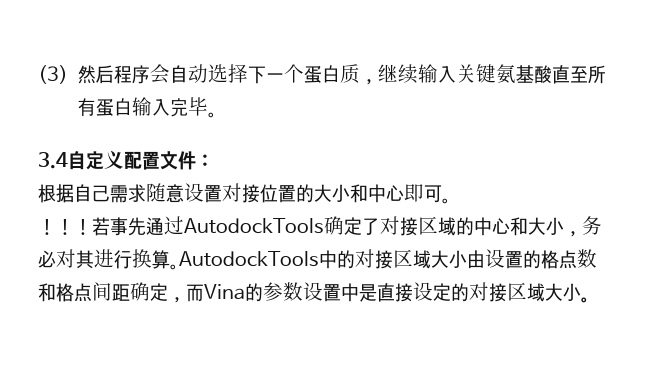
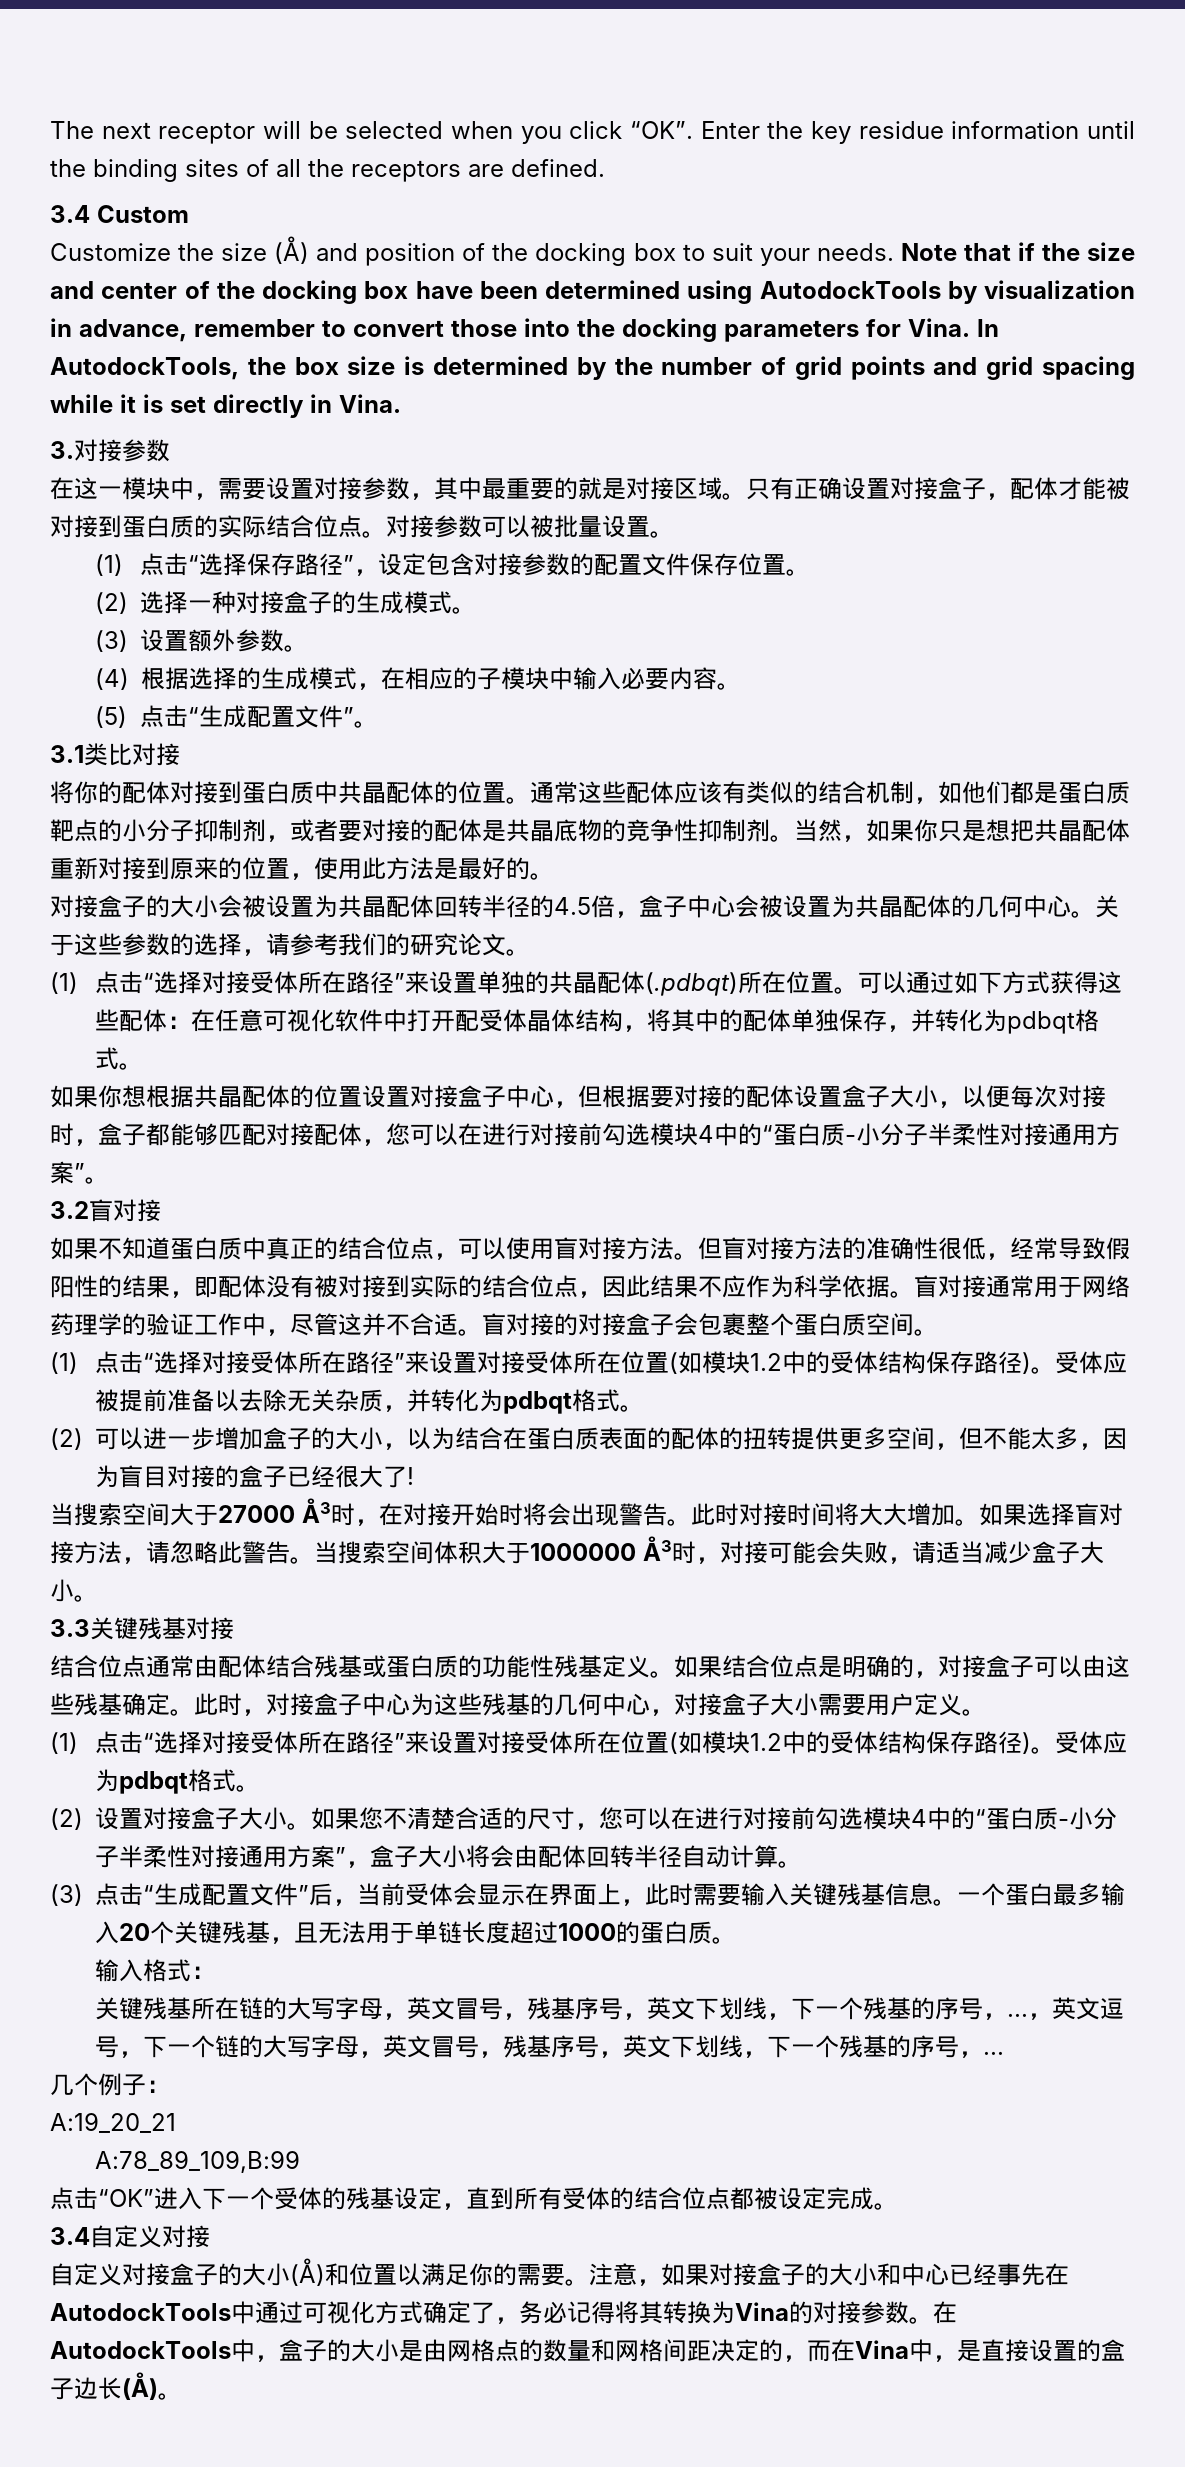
- (3)然后程序会自动选择下一个蛋白质，继续输入关键氨基酸直至所有蛋白输入完毕。
- 3.4自定义配置文件：
- 根据自己需求随意设置对接位置的大小和中心即可。
- ！！！若事先通过AutodockTools确定了对接区域的中心和大小，务必对其进行换算。AutodockTools中的对接区域大小由设置的格点数和格点间距确定，而Vina的参数设置中是直接设定的对接区域大小。
+ The next receptor will be selected when you click “OK”. Enter the key residue information until the binding sites of all the receptors are defined.
+ 3.4 Custom
+ Customize the size (Å) and position of the docking box to suit your needs. Note that if the size and center of the docking box have been determined using AutodockTools by visualization in advance, remember to convert those into the docking parameters for Vina. In AutodockTools, the box size is determined by the number of grid points and grid spacing while it is set directly in Vina.
+ 3.对接参数
+ 在这一模块中，需要设置对接参数，其中最重要的就是对接区域。只有正确设置对接盒子，配体才能被对接到蛋白质的实际结合位点。对接参数可以被批量设置。
+ (1)点击“选择保存路径”，设定包含对接参数的配置文件保存位置。
+ (2)选择一种对接盒子的生成模式。
+ (3)设置额外参数。
+ (4)根据选择的生成模式，在相应的子模块中输入必要内容。
+ (5)点击“生成配置文件”。
+ 3.1类比对接
+ 将你的配体对接到蛋白质中共晶配体的位置。通常这些配体应该有类似的结合机制，如他们都是蛋白质靶点的小分子抑制剂，或者要对接的配体是共晶底物的竞争性抑制剂。当然，如果你只是想把共晶配体重新对接到原来的位置，使用此方法是最好的。
+ 对接盒子的大小会被设置为共晶配体回转半径的4.5倍，盒子中心会被设置为共晶配体的几何中心。关于这些参数的选择，请参考我们的研究论文。
+ (1)点击“选择对接受体所在路径”来设置单独的共晶配体(.pdbqt)所在位置。可以通过如下方式获得这些配体：在任意可视化软件中打开配受体晶体结构，将其中的配体单独保存，并转化为pdbqt格式。
+ 如果你想根据共晶配体的位置设置对接盒子中心，但根据要对接的配体设置盒子大小，以便每次对接时，盒子都能够匹配对接配体，您可以在进行对接前勾选模块4中的“蛋白质-小分子半柔性对接通用方案”。
+ 3.2盲对接
+ 如果不知道蛋白质中真正的结合位点，可以使用盲对接方法。但盲对接方法的准确性很低，经常导致假阳性的结果，即配体没有被对接到实际的结合位点，因此结果不应作为科学依据。盲对接通常用于网络药理学的验证工作中，尽管这并不合适。盲对接的对接盒子会包裹整个蛋白质空间。
+ (1)点击“选择对接受体所在路径”来设置对接受体所在位置(如模块1.2中的受体结构保存路径)。受体应被提前准备以去除无关杂质，并转化为pdbqt格式。
+ (2)可以进一步增加盒子的大小，以为结合在蛋白质表面的配体的扭转提供更多空间，但不能太多，因为盲目对接的盒子已经很大了!
+ 当搜索空间大于27000 Å3时，在对接开始时将会出现警告。此时对接时间将大大增加。如果选择盲对接方法，请忽略此警告。当搜索空间体积大于1000000 Å3时，对接可能会失败，请适当减少盒子大小。
+ 3.3关键残基对接
+ 结合位点通常由配体结合残基或蛋白质的功能性残基定义。如果结合位点是明确的，对接盒子可以由这些残基确定。此时，对接盒子中心为这些残基的几何中心，对接盒子大小需要用户定义。
+ (1)点击“选择对接受体所在路径”来设置对接受体所在位置(如模块1.2中的受体结构保存路径)。受体应为pdbqt格式。
+ (2)设置对接盒子大小。如果您不清楚合适的尺寸，您可以在进行对接前勾选模块4中的“蛋白质-小分子半柔性对接通用方案”，盒子大小将会由配体回转半径自动计算。
+ (3)点击“生成配置文件”后，当前受体会显示在界面上，此时需要输入关键残基信息。一个蛋白最多输入20个关键残基，且无法用于单链长度超过1000的蛋白质。
+ 输入格式：
+ 关键残基所在链的大写字母，英文冒号，残基序号，英文下划线，下一个残基的序号，...，英文逗号，下一个链的大写字母，英文冒号，残基序号，英文下划线，下一个残基的序号，...
+ 几个例子：
+ A:19_20_21
+ A:78_89_109,B:99
+ 点击“OK”进入下一个受体的残基设定，直到所有受体的结合位点都被设定完成。
+ 3.4自定义对接
+ 自定义对接盒子的大小(Å)和位置以满足你的需要。注意，如果对接盒子的大小和中心已经事先在AutodockTools中通过可视化方式确定了，务必记得将其转换为Vina的对接参数。在AutodockTools中，盒子的大小是由网格点的数量和网格间距决定的，而在Vina中，是直接设置的盒子边长(Å)。

